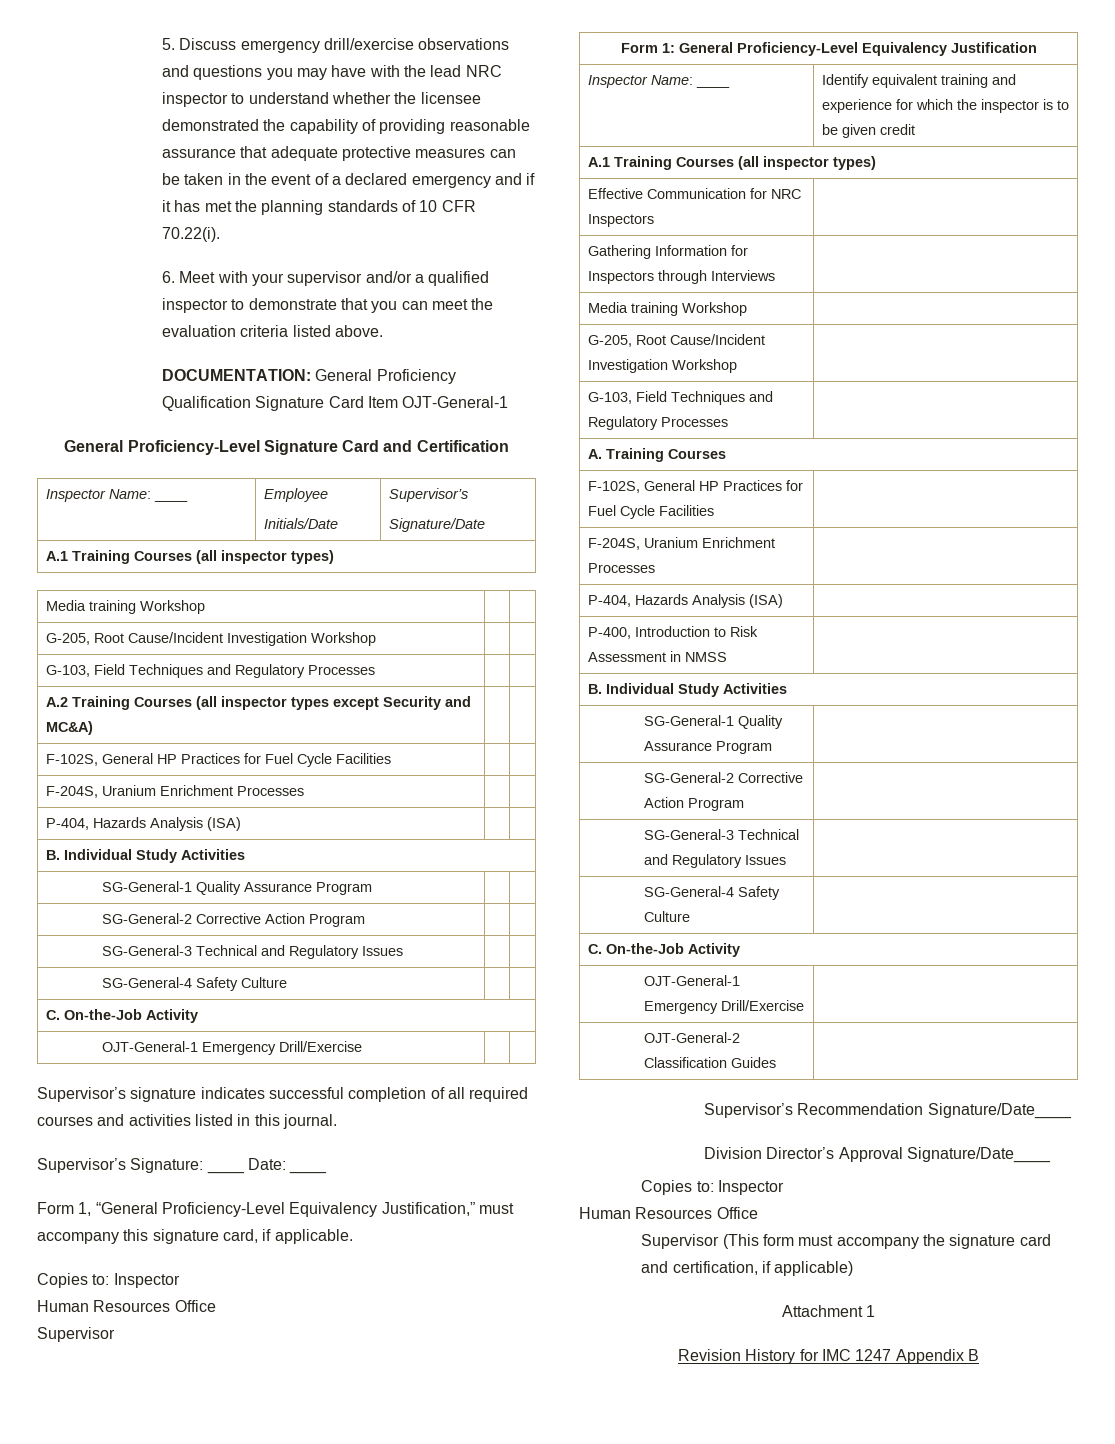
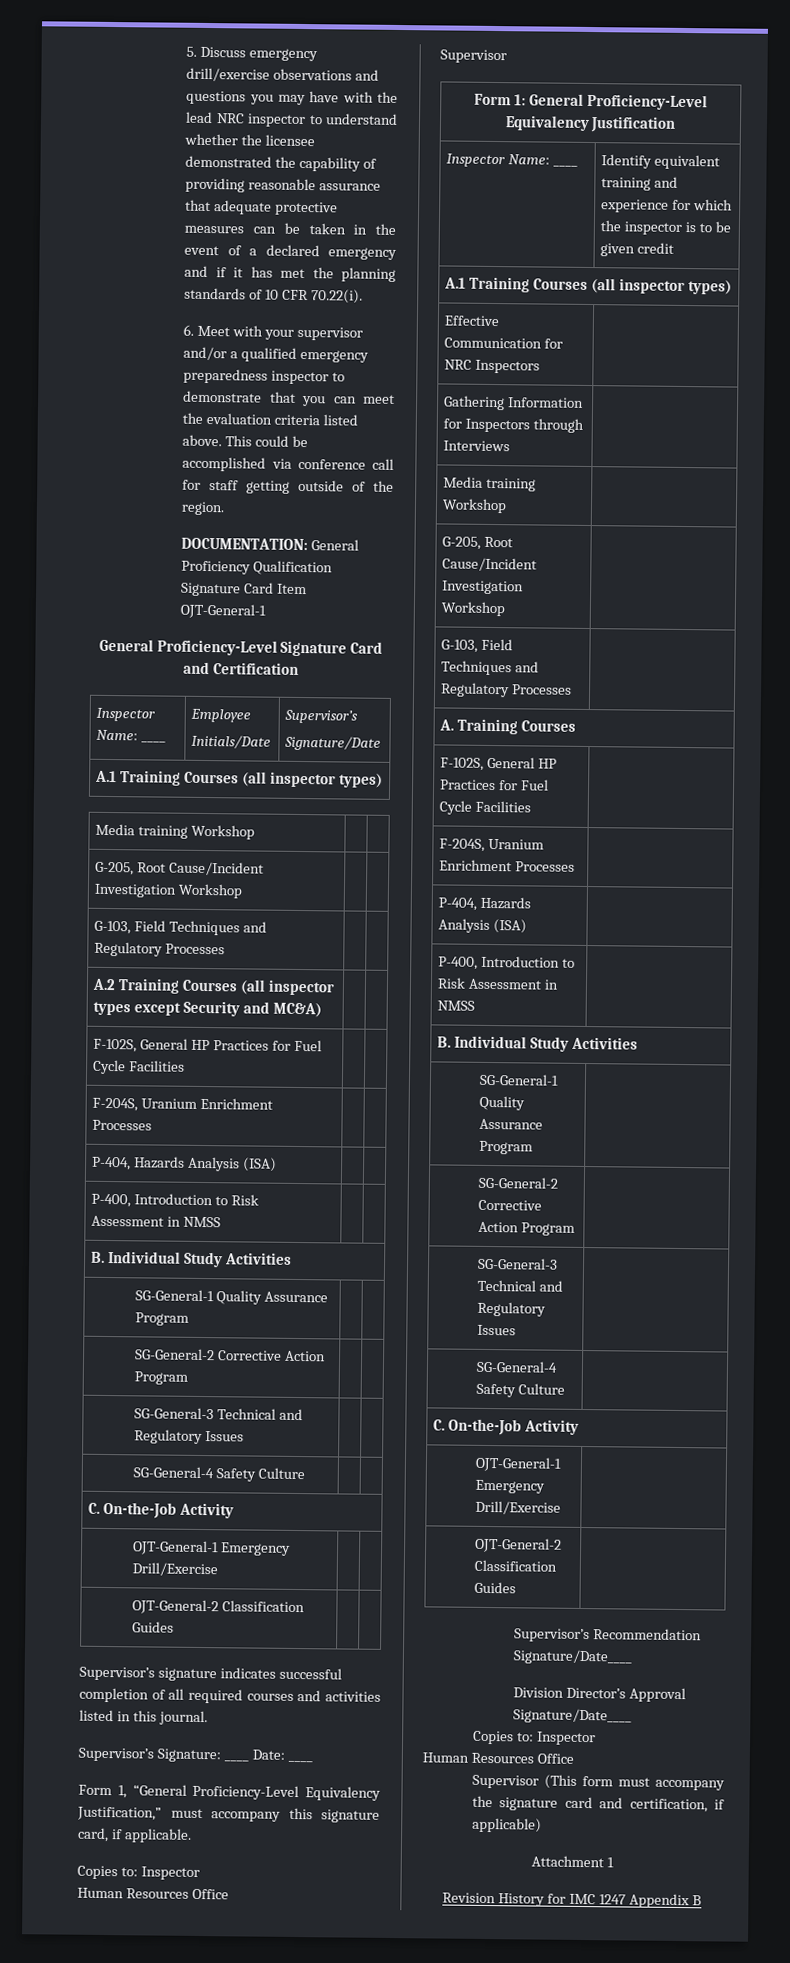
- 6. Meet with your supervisor and/or a qualified inspector to demonstrate that you can meet the evaluation criteria listed above.
+ 6. Meet with your supervisor and/or a qualified emergency preparedness inspector to demonstrate that you can meet the evaluation criteria listed above. This could be accomplished via conference call for staff getting outside of the region.
+ P-400, Introduction to Risk Assessment in NMSS | |
+ OJT-General-2 Classification Guides | |

